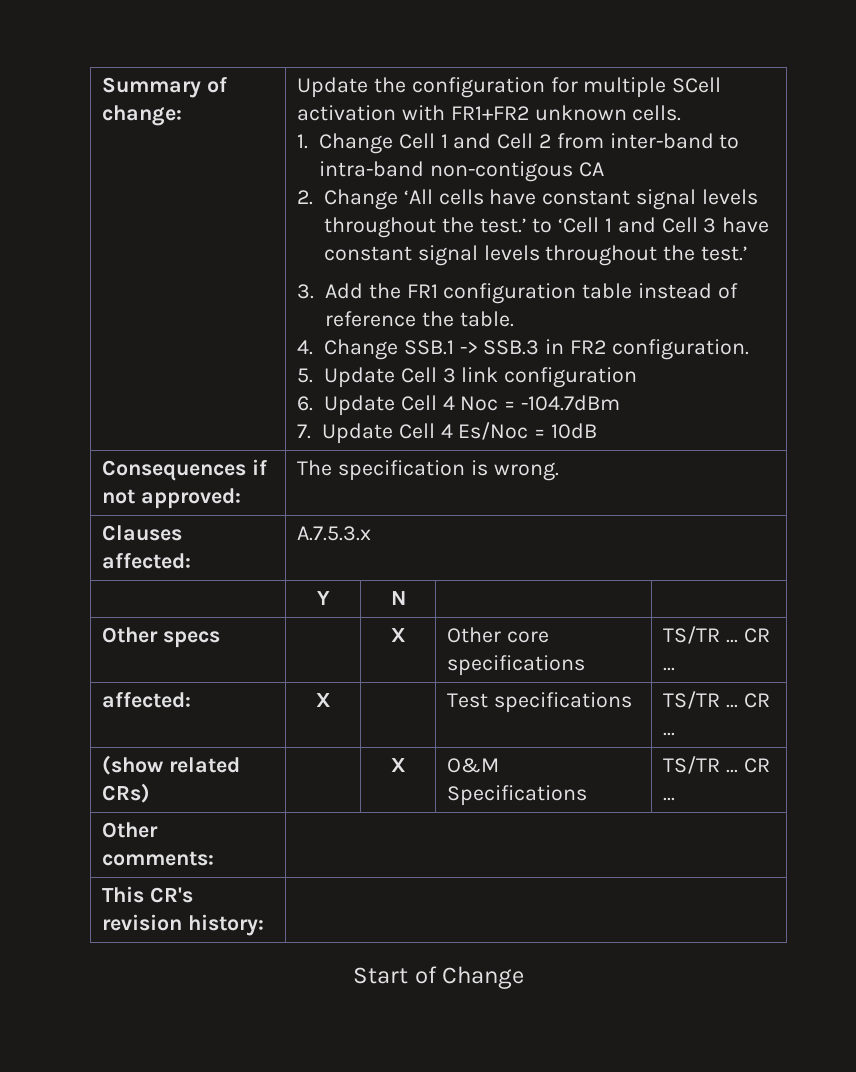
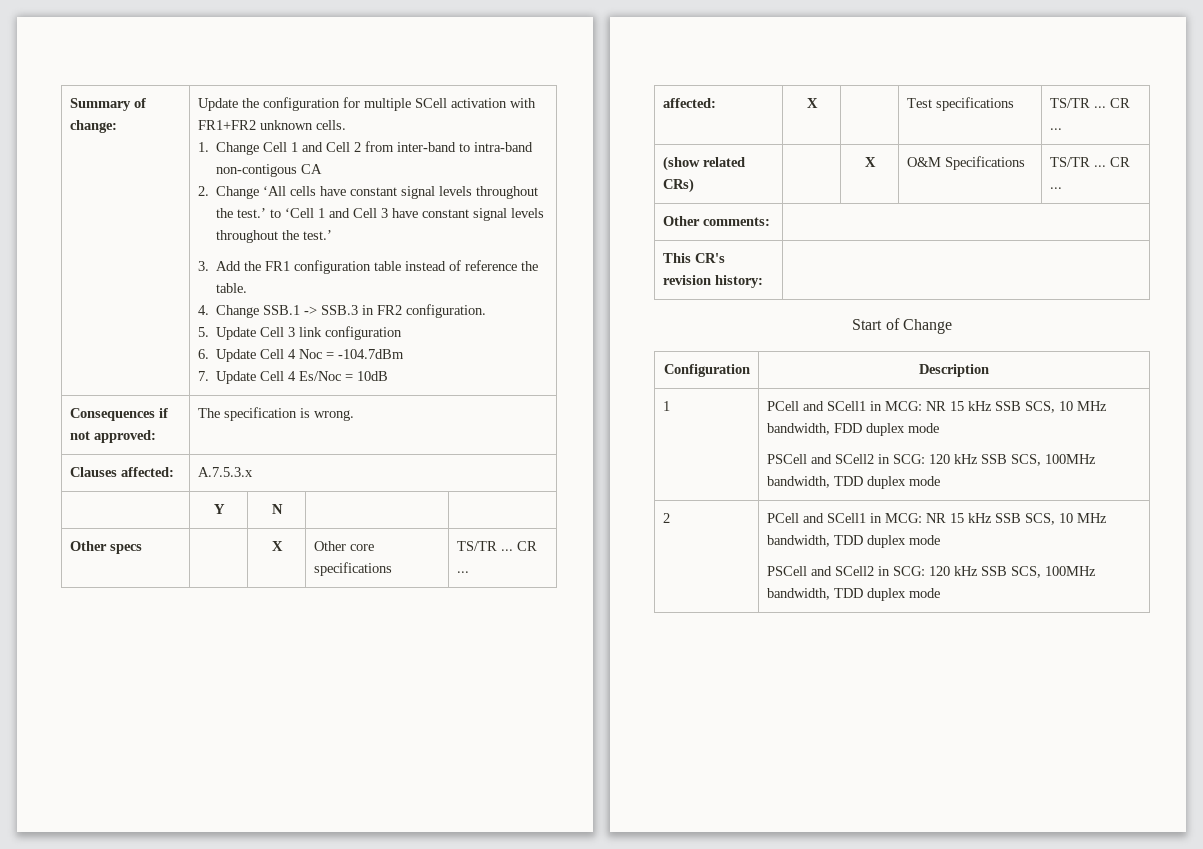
+ Configuration | Description
+ 1 | PCell and SCell1 in MCG: NR 15 kHz SSB SCS, 10 MHz bandwidth, FDD duplex mode
+ PSCell and SCell2 in SCG: 120 kHz SSB SCS, 100MHz bandwidth, TDD duplex mode
+ 2 | PCell and SCell1 in MCG: NR 15 kHz SSB SCS, 10 MHz bandwidth, TDD duplex mode
+ PSCell and SCell2 in SCG: 120 kHz SSB SCS, 100MHz bandwidth, TDD duplex mode

